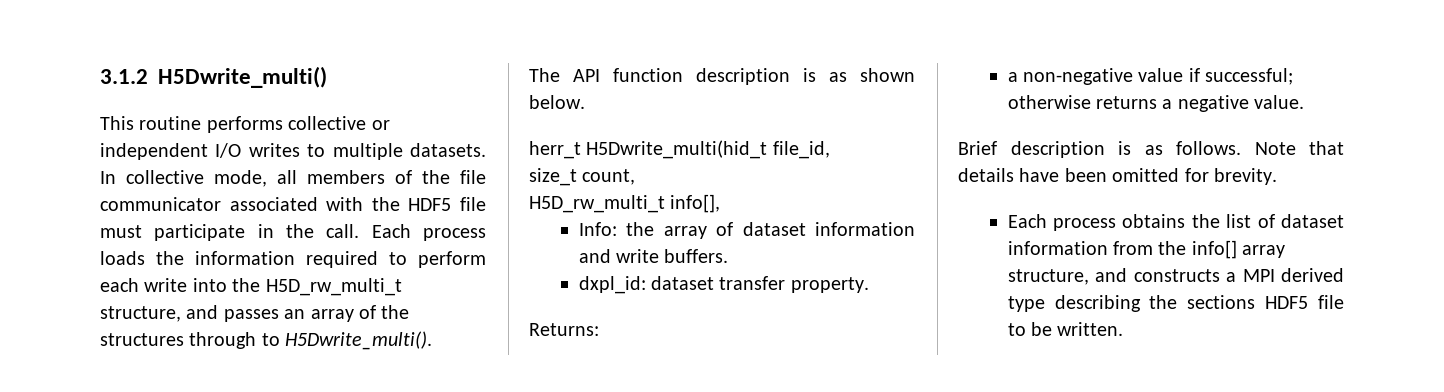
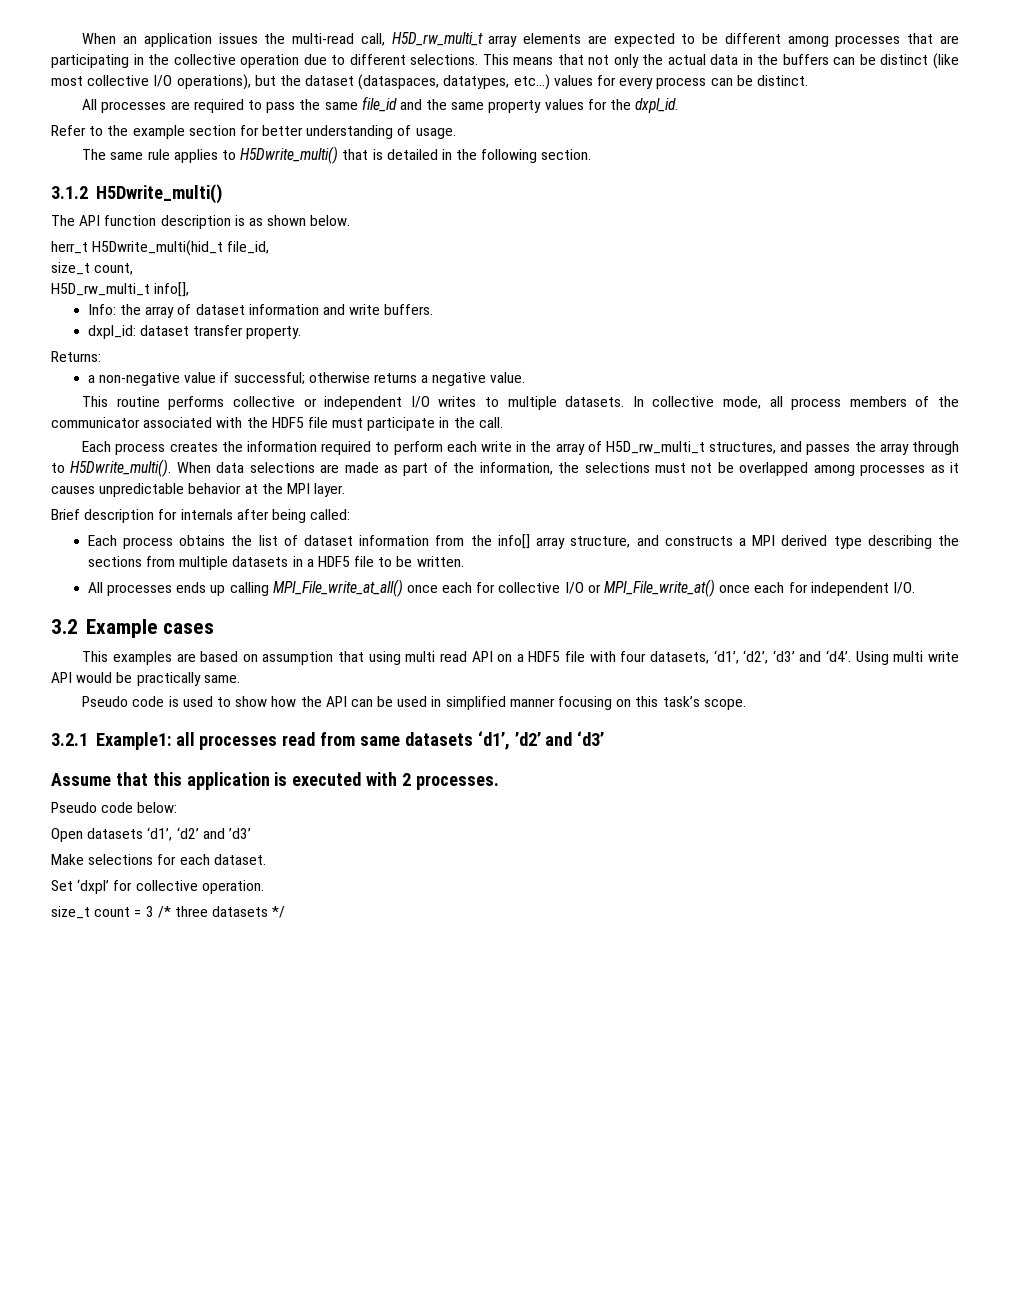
+ When an application issues the multi-read call, H5D_rw_multi_t array elements are expected to be different among processes that are participating in the collective operation due to different selections. This means that not only the actual data in the buffers can be distinct (like most collective I/O operations), but the dataset (dataspaces, datatypes, etc…) values for every process can be distinct.
+ All processes are required to pass the same file_id and the same property values for the dxpl_id.
+ Refer to the example section for better understanding of usage.
+ The same rule applies to H5Dwrite_multi() that is detailed in the following section.
  3.1.2 H5Dwrite_multi()
- This routine performs collective or independent I/O writes to multiple datasets. In collective mode, all members of the file communicator associated with the HDF5 file must participate in the call. Each process loads the information required to perform each write into the H5D_rw_multi_t structure, and passes an array of the structures through to H5Dwrite_multi().
- Brief description is as follows. Note that details have been omitted for brevity.
+ This routine performs collective or independent I/O writes to multiple datasets. In collective mode, all process members of the communicator associated with the HDF5 file must participate in the call.
+ Each process creates the information required to perform each write in the array of H5D_rw_multi_t structures, and passes the array through to H5Dwrite_multi(). When data selections are made as part of the information, the selections must not be overlapped among processes as it causes unpredictable behavior at the MPI layer.
+ Brief description for internals after being called:
- Each process obtains the list of dataset information from the info[] array structure, and constructs a MPI derived type describing the sections HDF5 file to be written.
+ Each process obtains the list of dataset information from the info[] array structure, and constructs a MPI derived type describing the sections from multiple datasets in a HDF5 file to be written.
+ All processes ends up calling MPI_File_write_at_all() once each for collective I/O or MPI_File_write_at() once each for independent I/O.
+ 3.2 Example cases
+ This examples are based on assumption that using multi read API on a HDF5 file with four datasets, ‘d1’, ‘d2’, ‘d3’ and ‘d4’. Using multi write API would be practically same.
+ Pseudo code is used to show how the API can be used in simplified manner focusing on this task’s scope.
+ 3.2.1 Example1: all processes read from same datasets ‘d1’, ’d2’ and ‘d3’
+ Assume that this application is executed with 2 processes.
+ Pseudo code below:
+ Open datasets ‘d1’, ‘d2’ and ’d3’
+ Make selections for each dataset.
+ Set ‘dxpl’ for collective operation.
+ size_t count = 3 /* three datasets */

